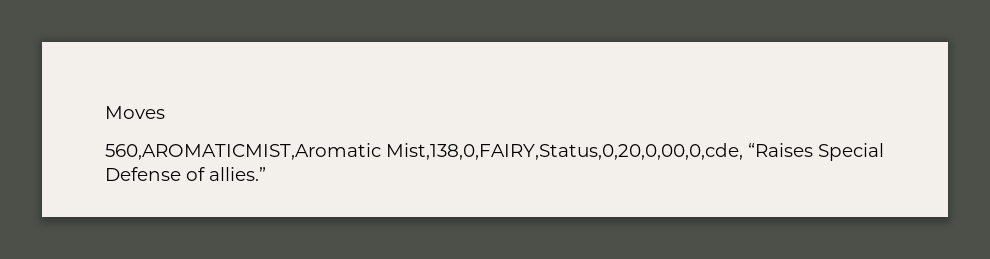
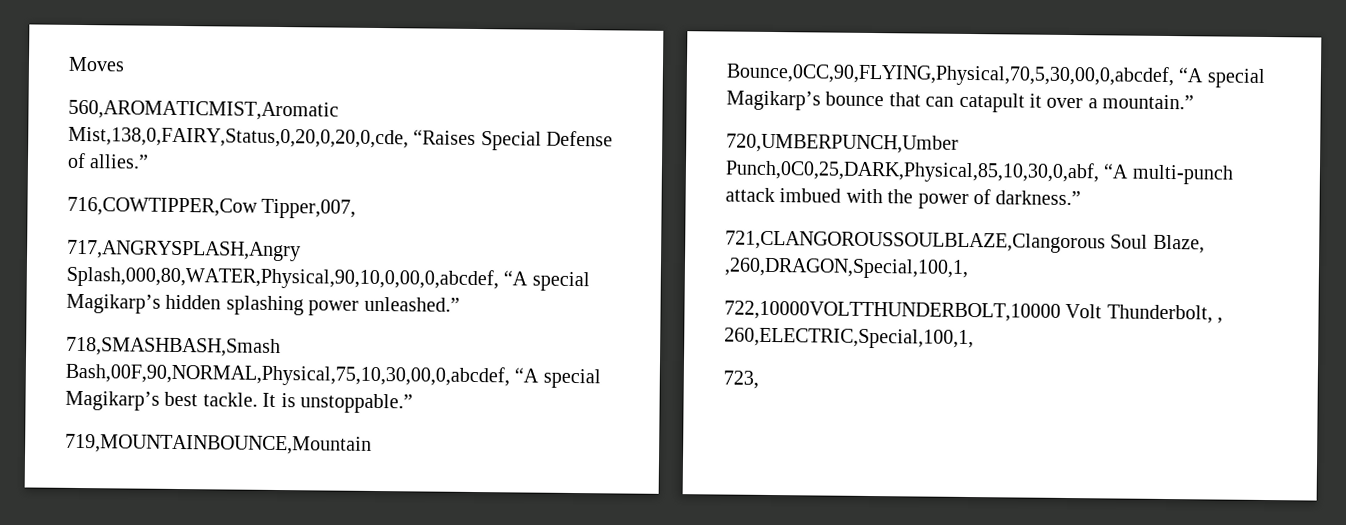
- 560,AROMATICMIST,Aromatic Mist,138,0,FAIRY,Status,0,20,0,00,0,cde, “Raises Special Defense of allies.”
+ 560,AROMATICMIST,Aromatic Mist,138,0,FAIRY,Status,0,20,0,20,0,cde, “Raises Special Defense of allies.”
+ 716,COWTIPPER,Cow Tipper,007,
+ 717,ANGRYSPLASH,Angry Splash,000,80,WATER,Physical,90,10,0,00,0,abcdef, “A special Magikarp’s hidden splashing power unleashed.”
+ 718,SMASHBASH,Smash Bash,00F,90,NORMAL,Physical,75,10,30,00,0,abcdef, “A special Magikarp’s best tackle. It is unstoppable.”
+ 719,MOUNTAINBOUNCE,Mountain Bounce,0CC,90,FLYING,Physical,70,5,30,00,0,abcdef, “A special Magikarp’s bounce that can catapult it over a mountain.”
+ 720,UMBERPUNCH,Umber Punch,0C0,25,DARK,Physical,85,10,30,0,abf, “A multi-punch attack imbued with the power of darkness.”
+ 721,CLANGOROUSSOULBLAZE,Clangorous Soul Blaze, ,260,DRAGON,Special,100,1,
+ 722,10000VOLTTHUNDERBOLT,10000 Volt Thunderbolt, , 260,ELECTRIC,Special,100,1,
+ 723,

